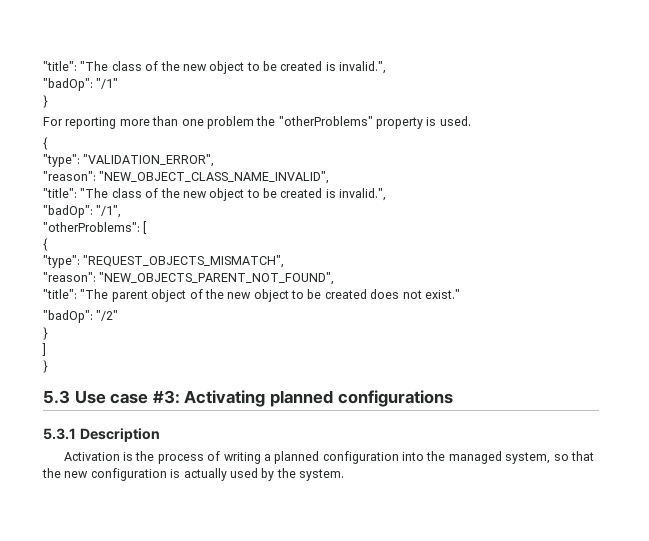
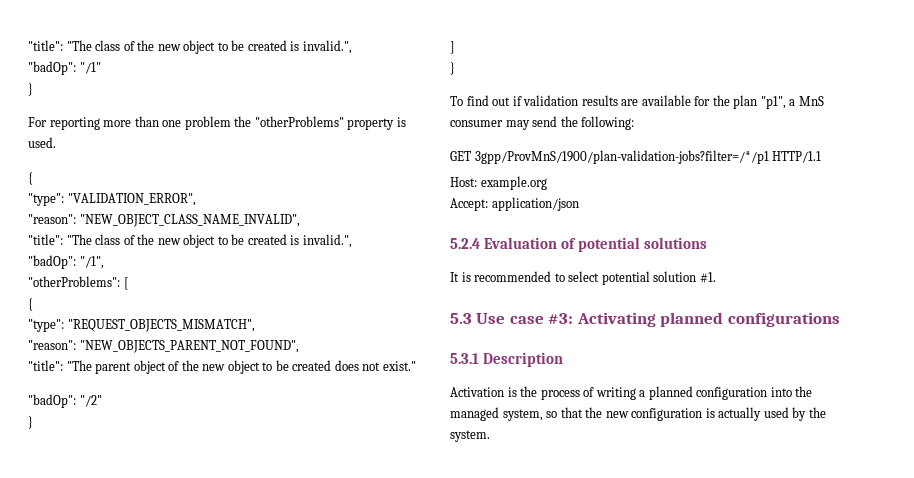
+ To find out if validation results are available for the plan "p1", a MnS consumer may send the following:
+ GET 3gpp/ProvMnS/1900/plan-validation-jobs?filter=/*/p1 HTTP/1.1
+ Host: example.org
+ Accept: application/json
+ 5.2.4 Evaluation of potential solutions
+ It is recommended to select potential solution #1.

